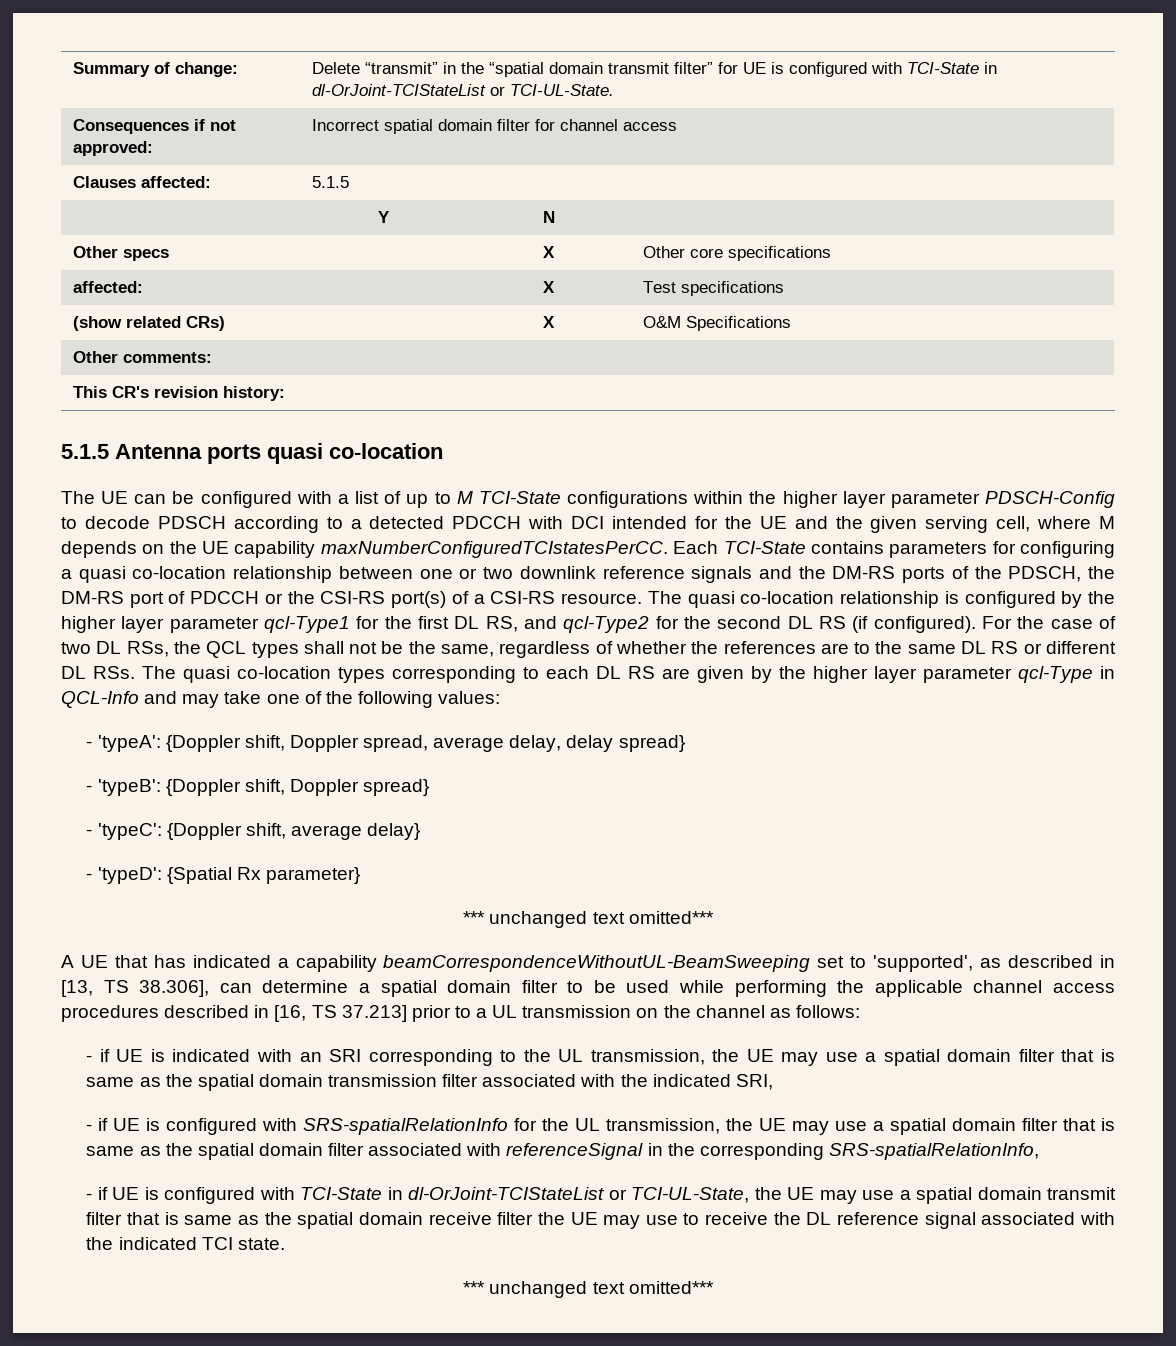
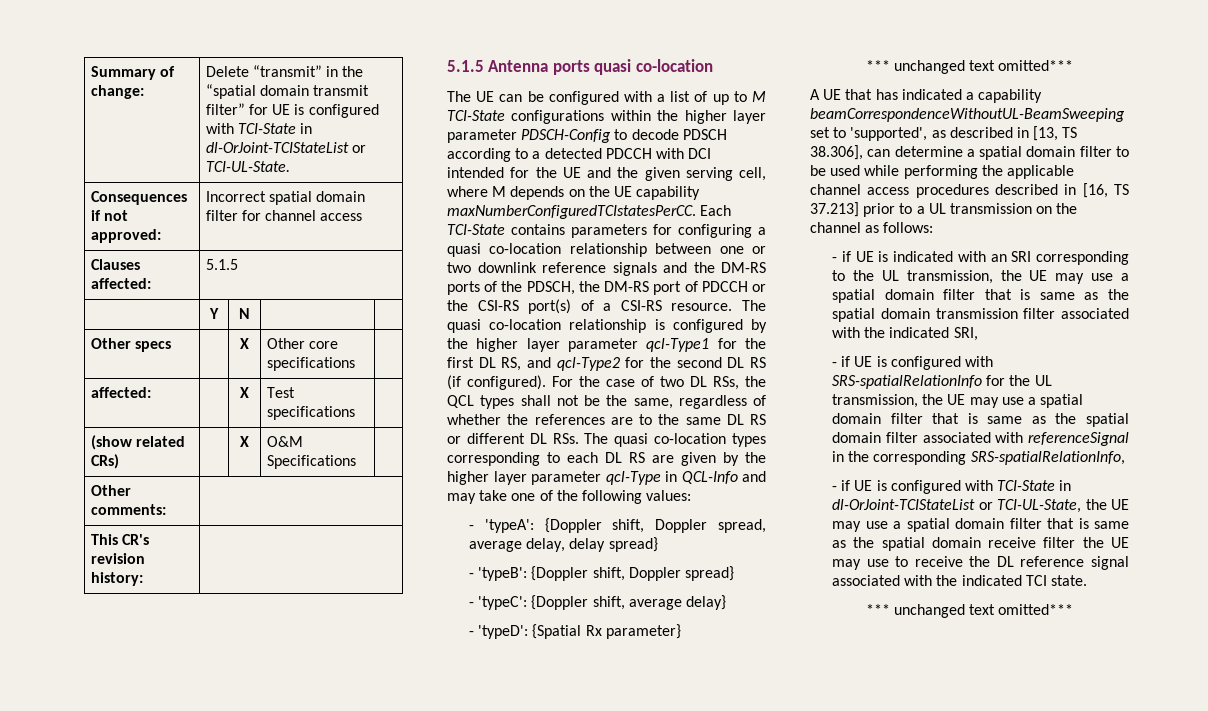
- - if UE is configured with TCI-State in dl-OrJoint-TCIStateList or TCI-UL-State, the UE may use a spatial domain transmit filter that is same as the spatial domain receive filter the UE may use to receive the DL reference signal associated with the indicated TCI state.
+ - if UE is configured with TCI-State in dl-OrJoint-TCIStateList or TCI-UL-State, the UE may use a spatial domain filter that is same as the spatial domain receive filter the UE may use to receive the DL reference signal associated with the indicated TCI state.

